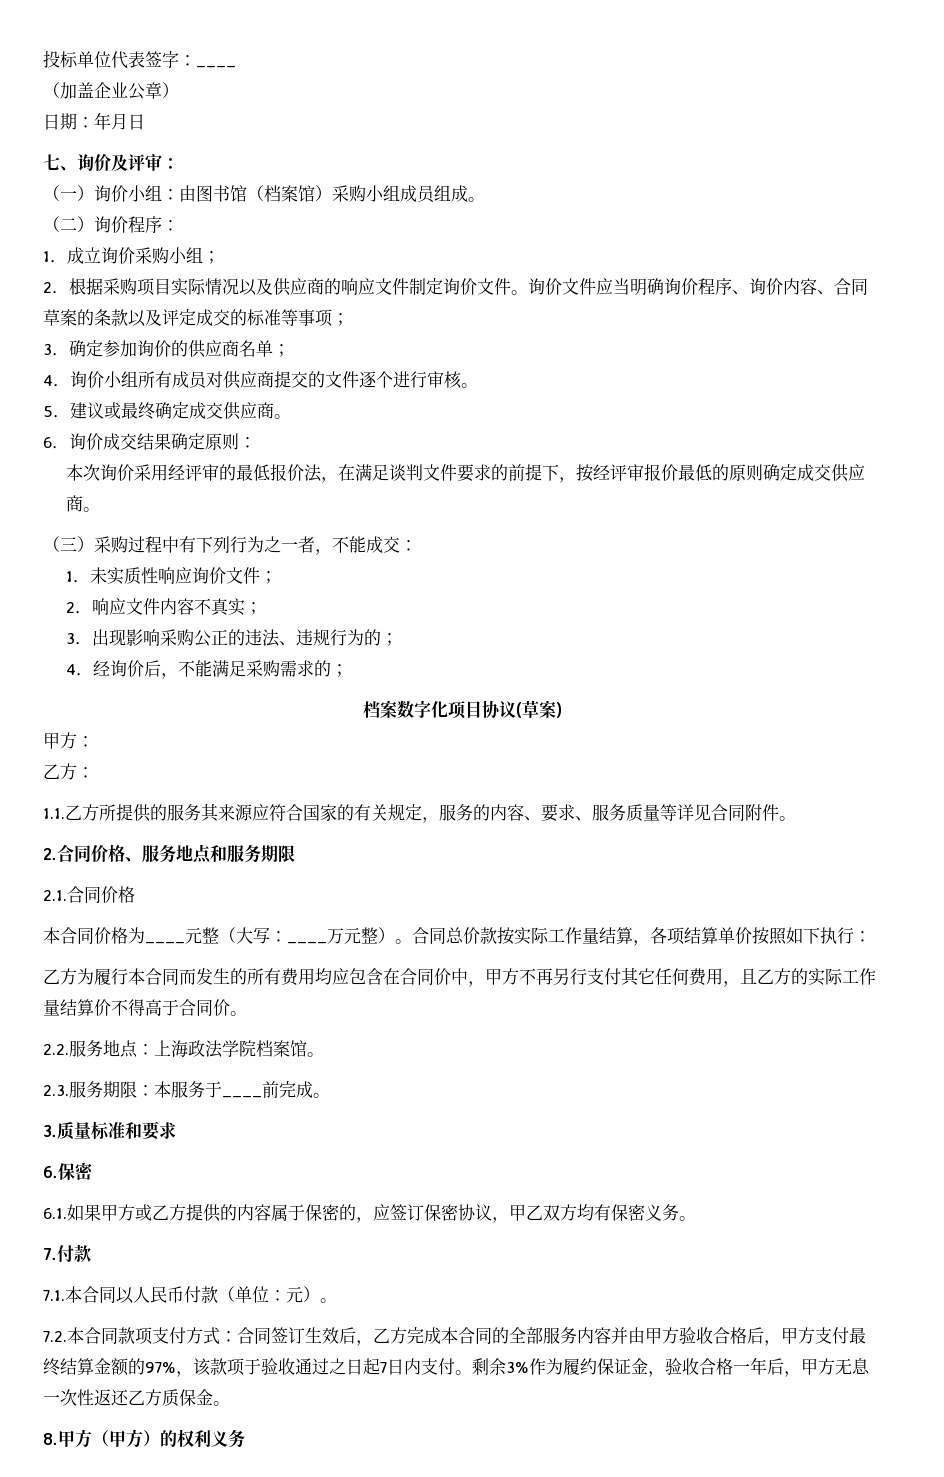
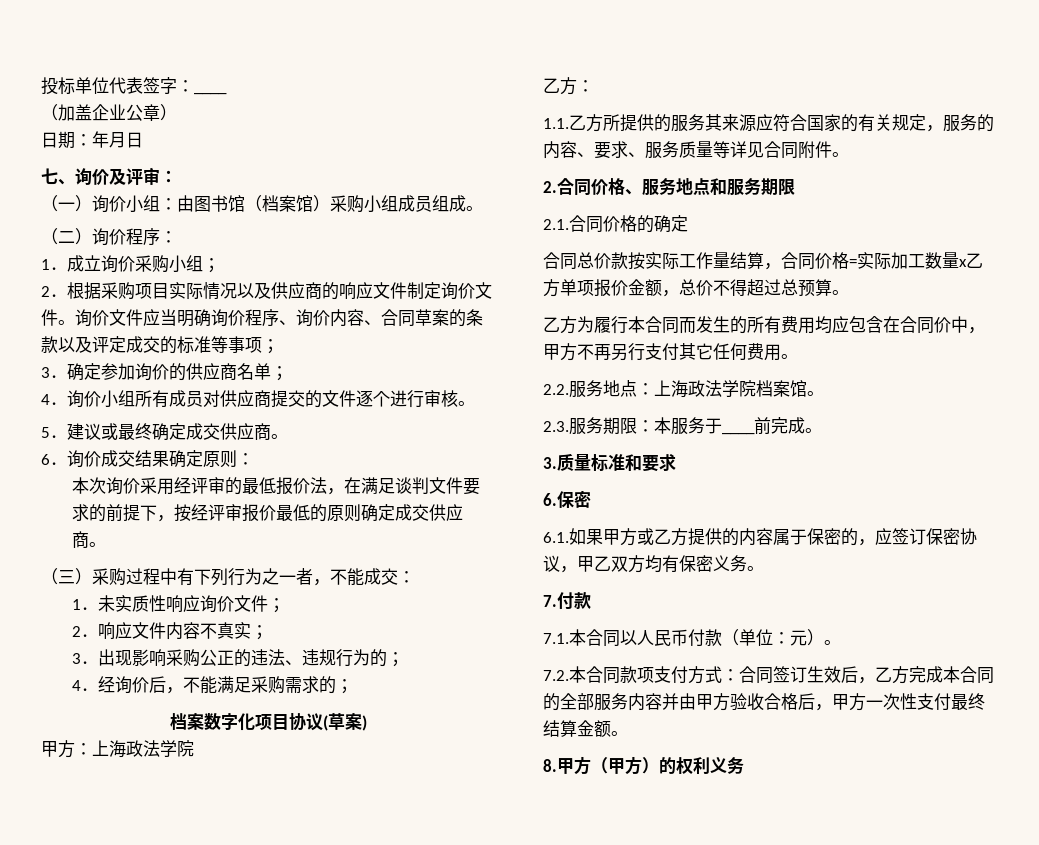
- 甲方：
+ 甲方：上海政法学院
- 2.1.合同价格
- 本合同价格为____元整（大写：____万元整）。合同总价款按实际工作量结算，各项结算单价按照如下执行：
+ 2.1.合同价格的确定
+ 合同总价款按实际工作量结算，合同价格=实际加工数量x乙方单项报价金额，总价不得超过总预算。
- 乙方为履行本合同而发生的所有费用均应包含在合同价中，甲方不再另行支付其它任何费用，且乙方的实际工作量结算价不得高于合同价。
+ 乙方为履行本合同而发生的所有费用均应包含在合同价中，甲方不再另行支付其它任何费用。
- 7.2.本合同款项支付方式：合同签订生效后，乙方完成本合同的全部服务内容并由甲方验收合格后，甲方支付最终结算金额的97%，该款项于验收通过之日起7日内支付。剩余3%作为履约保证金，验收合格一年后，甲方无息一次性返还乙方质保金。
+ 7.2.本合同款项支付方式：合同签订生效后，乙方完成本合同的全部服务内容并由甲方验收合格后，甲方一次性支付最终结算金额。

